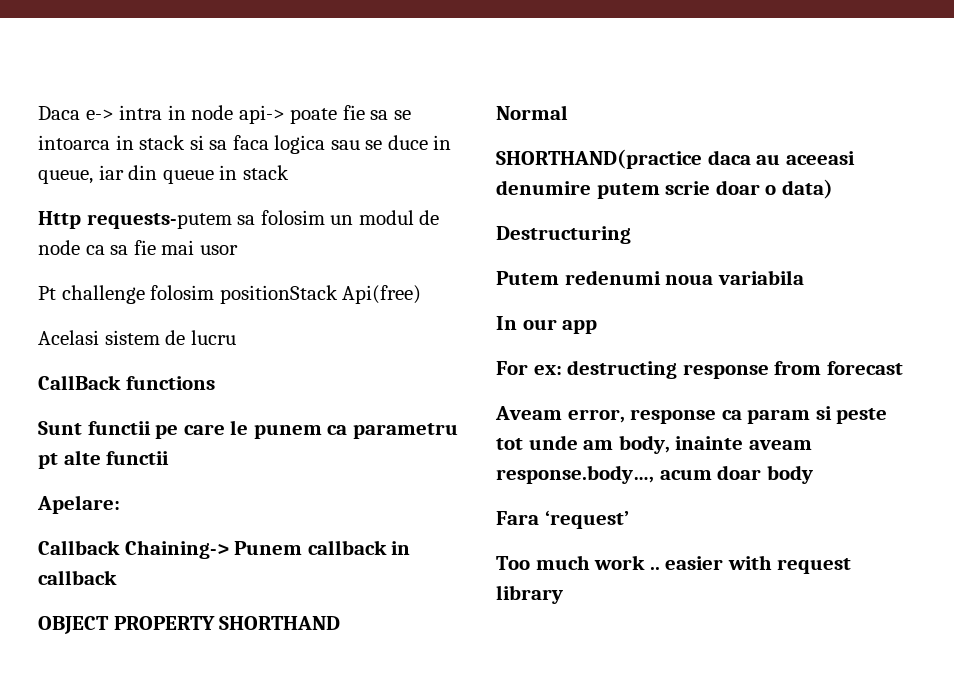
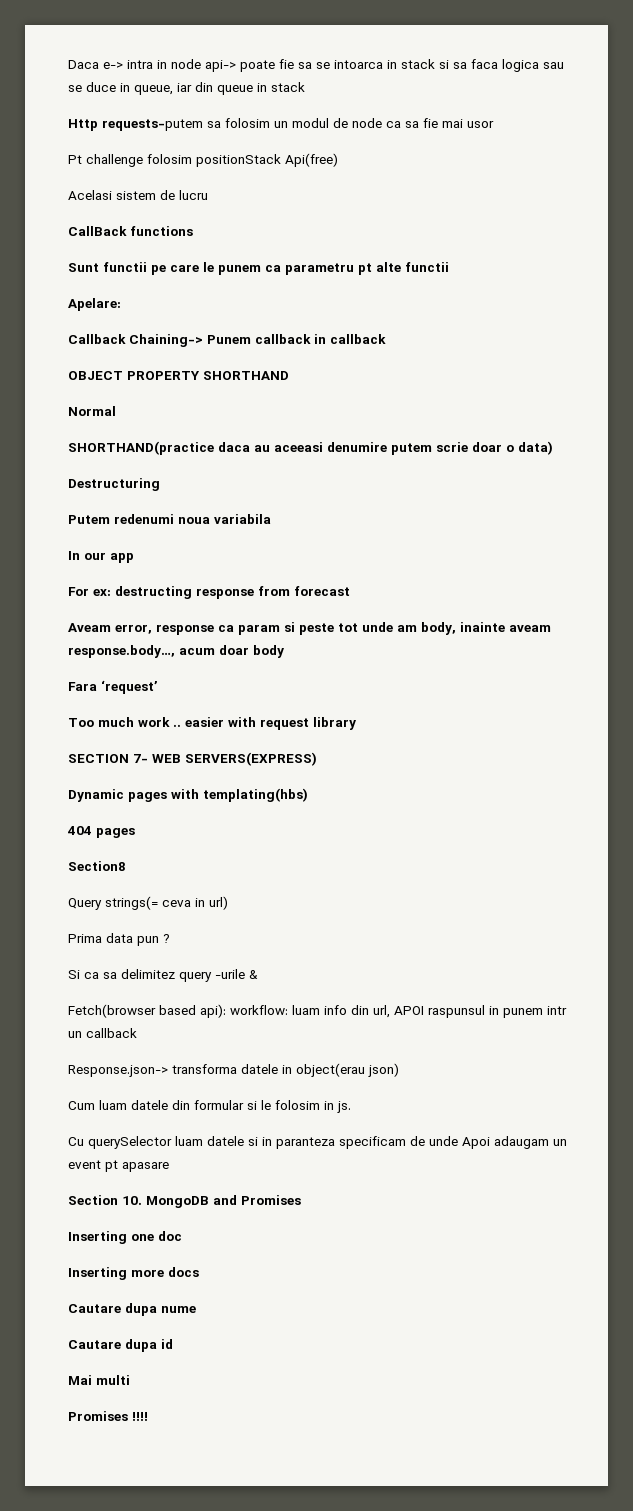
+ SECTION 7- WEB SERVERS(EXPRESS)
+ Dynamic pages with templating(hbs)
+ 404 pages
+ Section8
+ Query strings(= ceva in url)
+ Prima data pun ?
+ Si ca sa delimitez query -urile &
+ Fetch(browser based api): workflow: luam info din url, APOI raspunsul in punem intr un callback
+ Response.json-> transforma datele in object(erau json)
+ Cum luam datele din formular si le folosim in js.
+ Cu querySelector luam datele si in paranteza specificam de unde Apoi adaugam un event pt apasare
+ Section 10. MongoDB and Promises
+ Inserting one doc
+ Inserting more docs
+ Cautare dupa nume
+ Cautare dupa id
+ Mai multi
+ Promises !!!!

